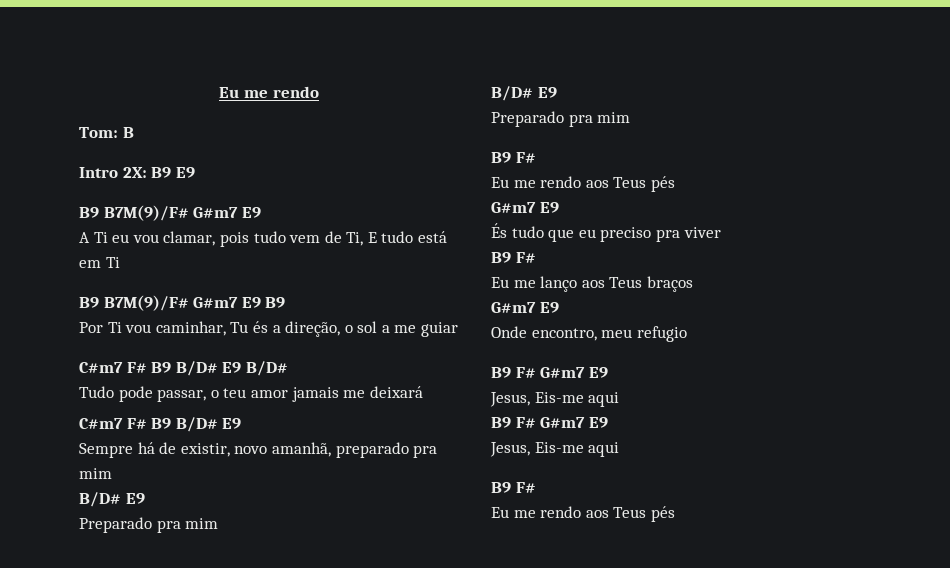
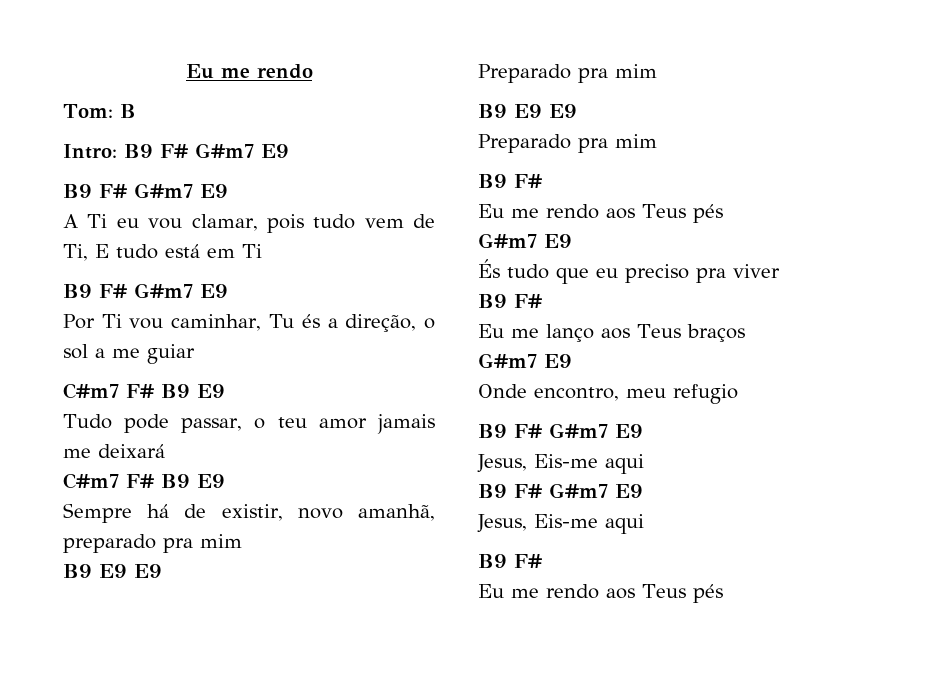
- Intro 2X: B9 E9
- B9 B7M(9)/F# G#m7 E9
+ Intro: B9 F# G#m7 E9
+ B9 F# G#m7 E9
  A Ti eu vou clamar, pois tudo vem de Ti, E tudo está em Ti
- B9 B7M(9)/F# G#m7 E9 B9
+ B9 F# G#m7 E9
  Por Ti vou caminhar, Tu és a direção, o sol a me guiar
- C#m7 F# B9 B/D# E9 B/D#
+ C#m7 F# B9 E9
  Tudo pode passar, o teu amor jamais me deixará
- C#m7 F# B9 B/D# E9
+ C#m7 F# B9 E9
  Sempre há de existir, novo amanhã, preparado pra mim
- B/D# E9
+ B9 E9 E9
  Preparado pra mim
- B/D# E9
+ B9 E9 E9

